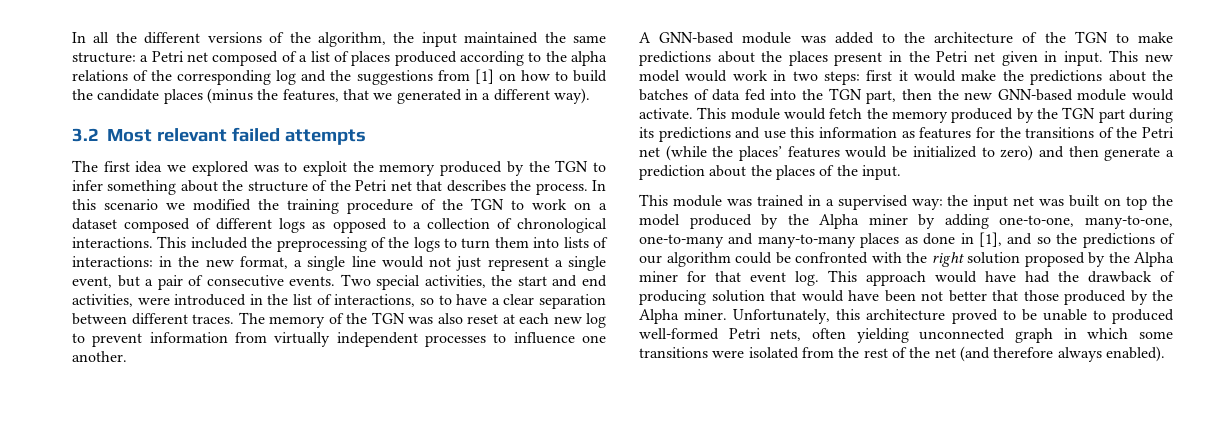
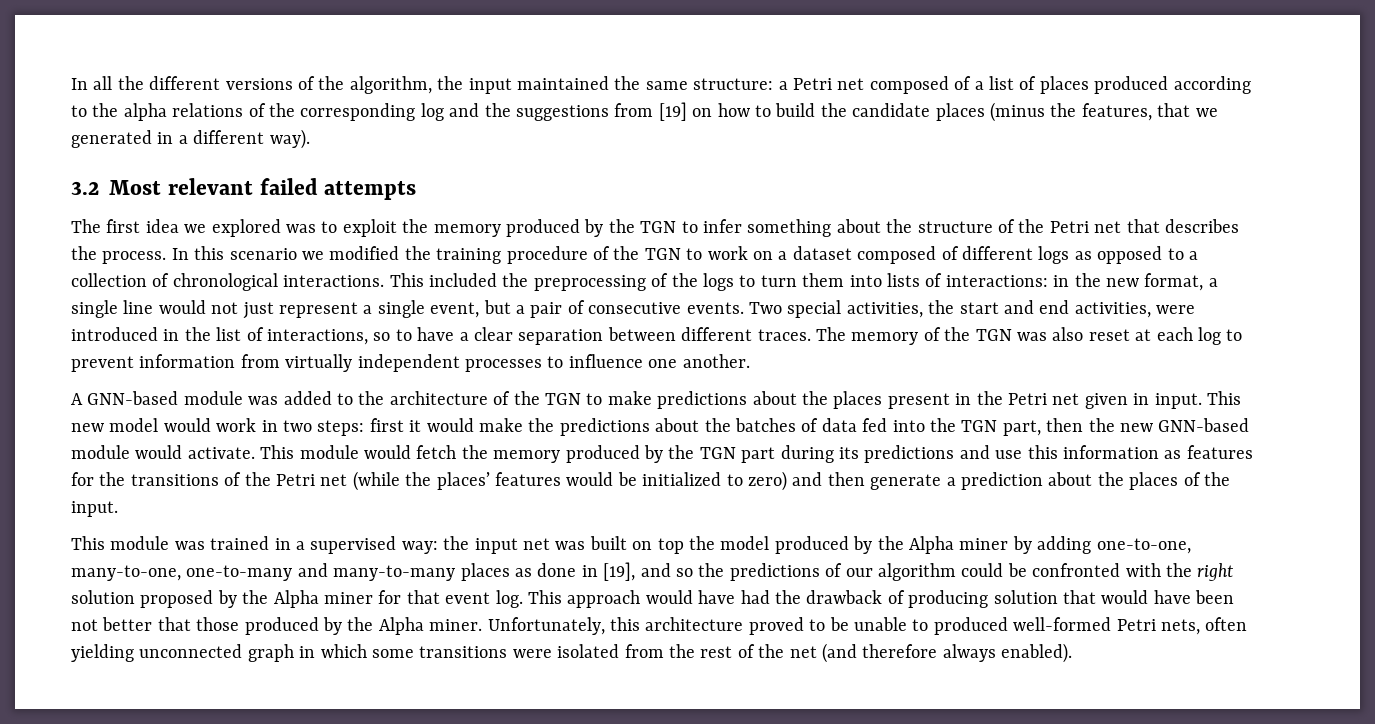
- In all the different versions of the algorithm, the input maintained the same structure: a Petri net composed of a list of places produced according to the alpha relations of the corresponding log and the suggestions from [1] on how to build the candidate places (minus the features, that we generated in a different way).
+ In all the different versions of the algorithm, the input maintained the same structure: a Petri net composed of a list of places produced according to the alpha relations of the corresponding log and the suggestions from [19] on how to build the candidate places (minus the features, that we generated in a different way).
- The memory of the TGN was also reset at each new log to prevent information from virtually independent processes to influence one another.
+ The memory of the TGN was also reset at each log to prevent information from virtually independent processes to influence one another.
- This module was trained in a supervised way: the input net was built on top the model produced by the Alpha miner by adding one-to-one, many-to-one, one-to-many and many-to-many places as done in [1], and so the predictions of our algorithm could be confronted with the right solution proposed by the Alpha miner for that event log.
+ This module was trained in a supervised way: the input net was built on top the model produced by the Alpha miner by adding one-to-one, many-to-one, one-to-many and many-to-many places as done in [19], and so the predictions of our algorithm could be confronted with the right solution proposed by the Alpha miner for that event log.

